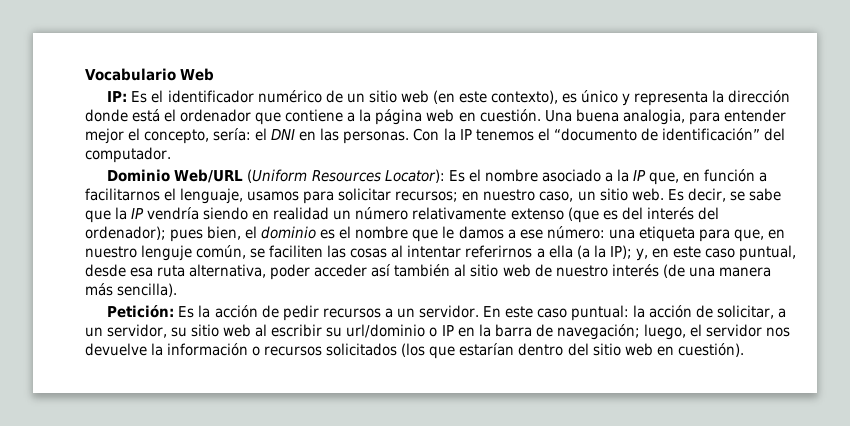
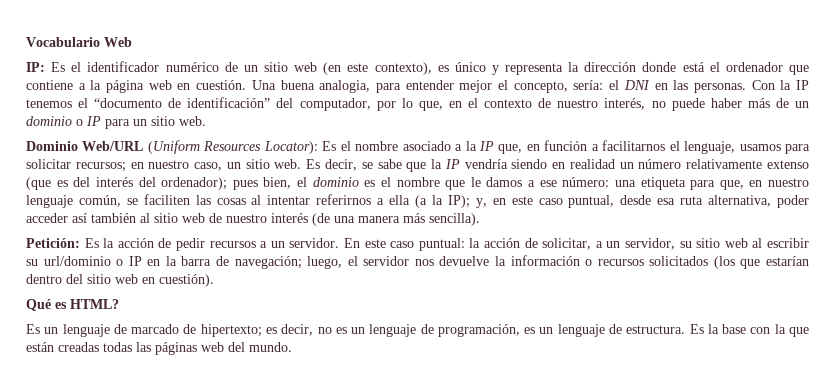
- Con la IP tenemos el “documento de identificación” del computador.
+ Con la IP tenemos el “documento de identificación” del computador, por lo que, en el contexto de nuestro interés, no puede haber más de un dominio o IP para un sitio web.
- una etiqueta para que, en nuestro lenguje común, se faciliten las cosas al intentar referirnos a ella (a la IP);
+ una etiqueta para que, en nuestro lenguaje común, se faciliten las cosas al intentar referirnos a ella (a la IP);
+ Qué es HTML?
+ Es un lenguaje de marcado de hipertexto; es decir, no es un lenguaje de programación, es un lenguaje de estructura. Es la base con la que están creadas todas las páginas web del mundo.

